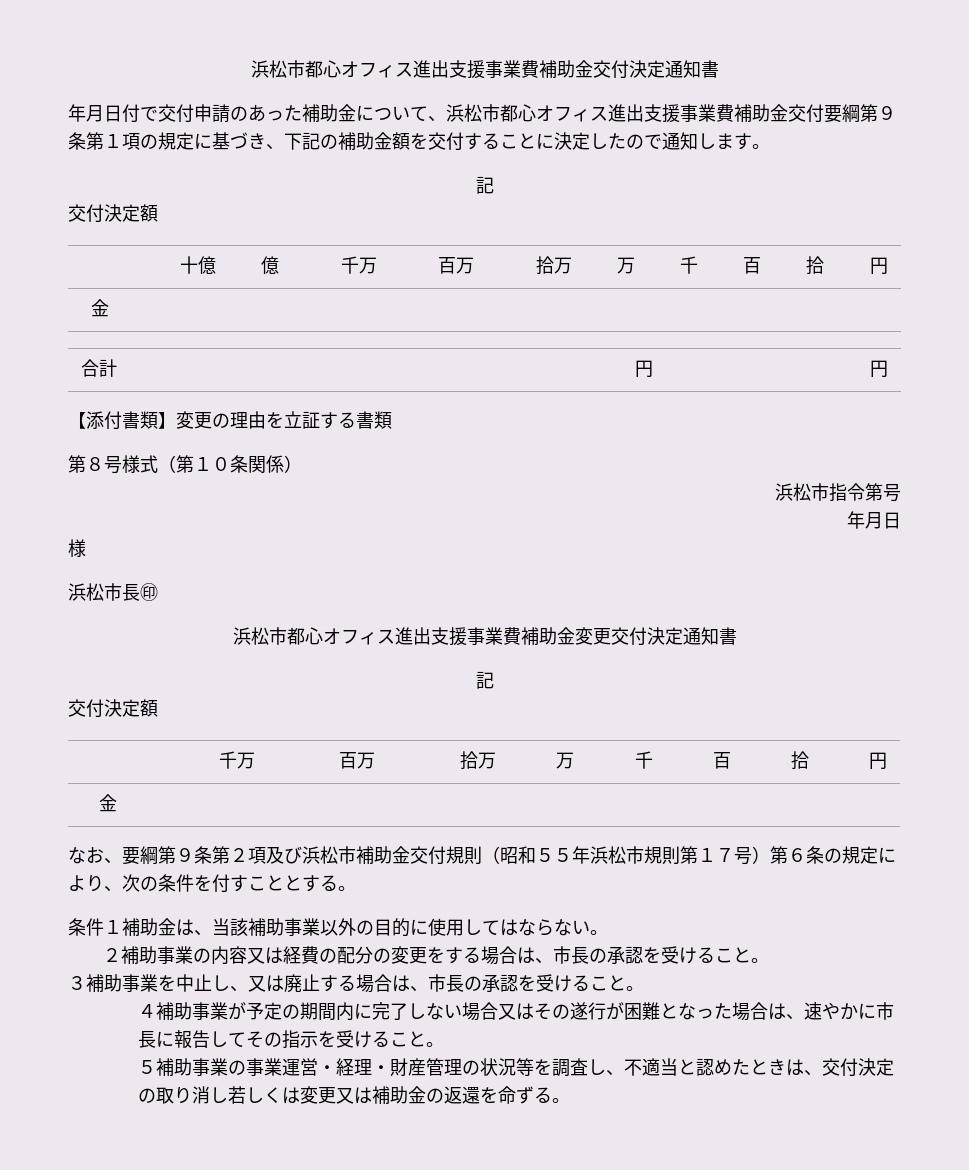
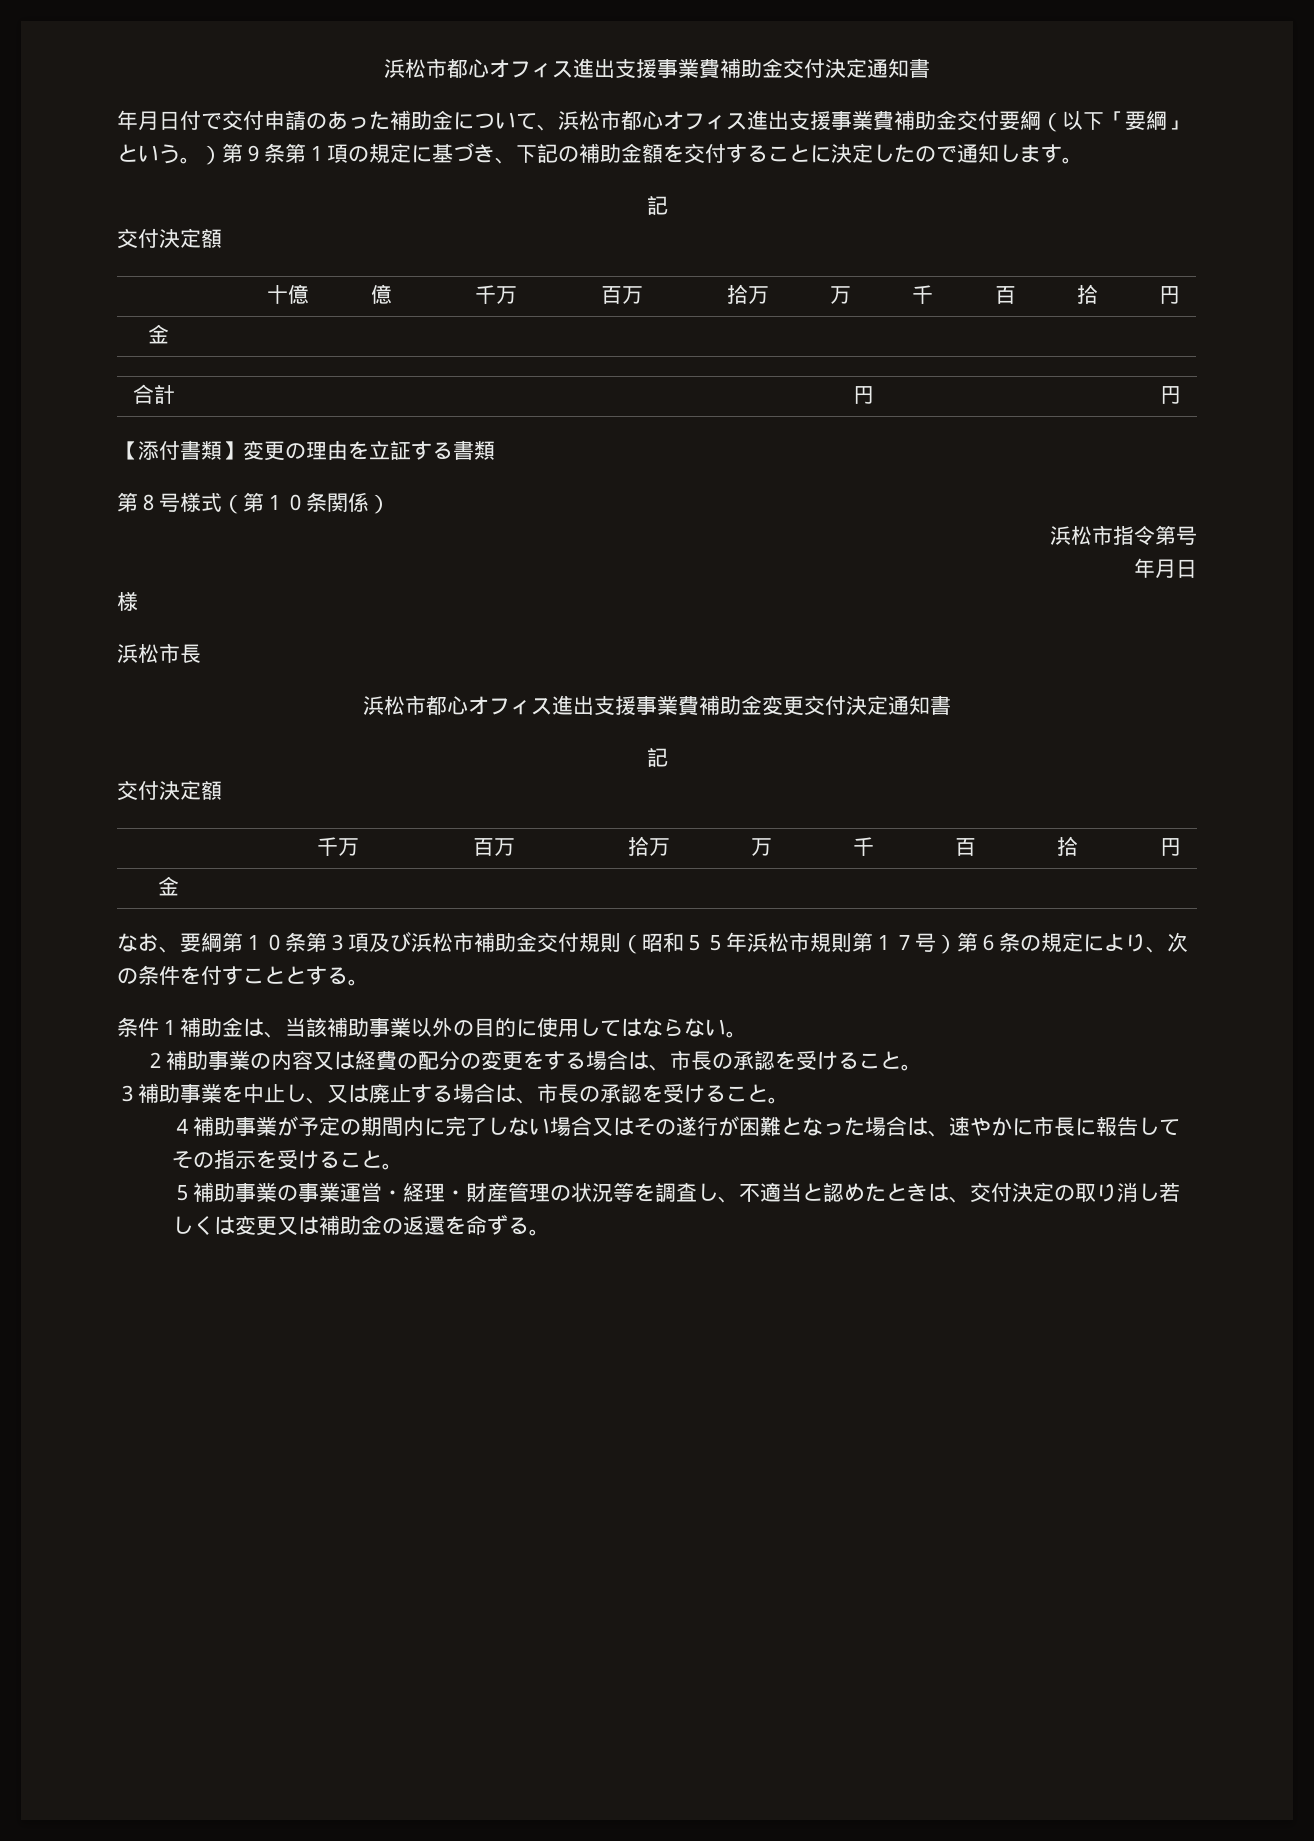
- 年月日付で交付申請のあった補助金について、浜松市都心オフィス進出支援事業費補助金交付要綱第９条第１項の規定に基づき、下記の補助金額を交付することに決定したので通知します。
+ 年月日付で交付申請のあった補助金について、浜松市都心オフィス進出支援事業費補助金交付要綱（以下「要綱」という。）第９条第１項の規定に基づき、下記の補助金額を交付することに決定したので通知します。
- 浜松市長㊞
+ 浜松市長
- なお、要綱第９条第２項及び浜松市補助金交付規則（昭和５５年浜松市規則第１７号）第６条の規定により、次の条件を付すこととする。
+ なお、要綱第１０条第３項及び浜松市補助金交付規則（昭和５５年浜松市規則第１７号）第６条の規定により、次の条件を付すこととする。

